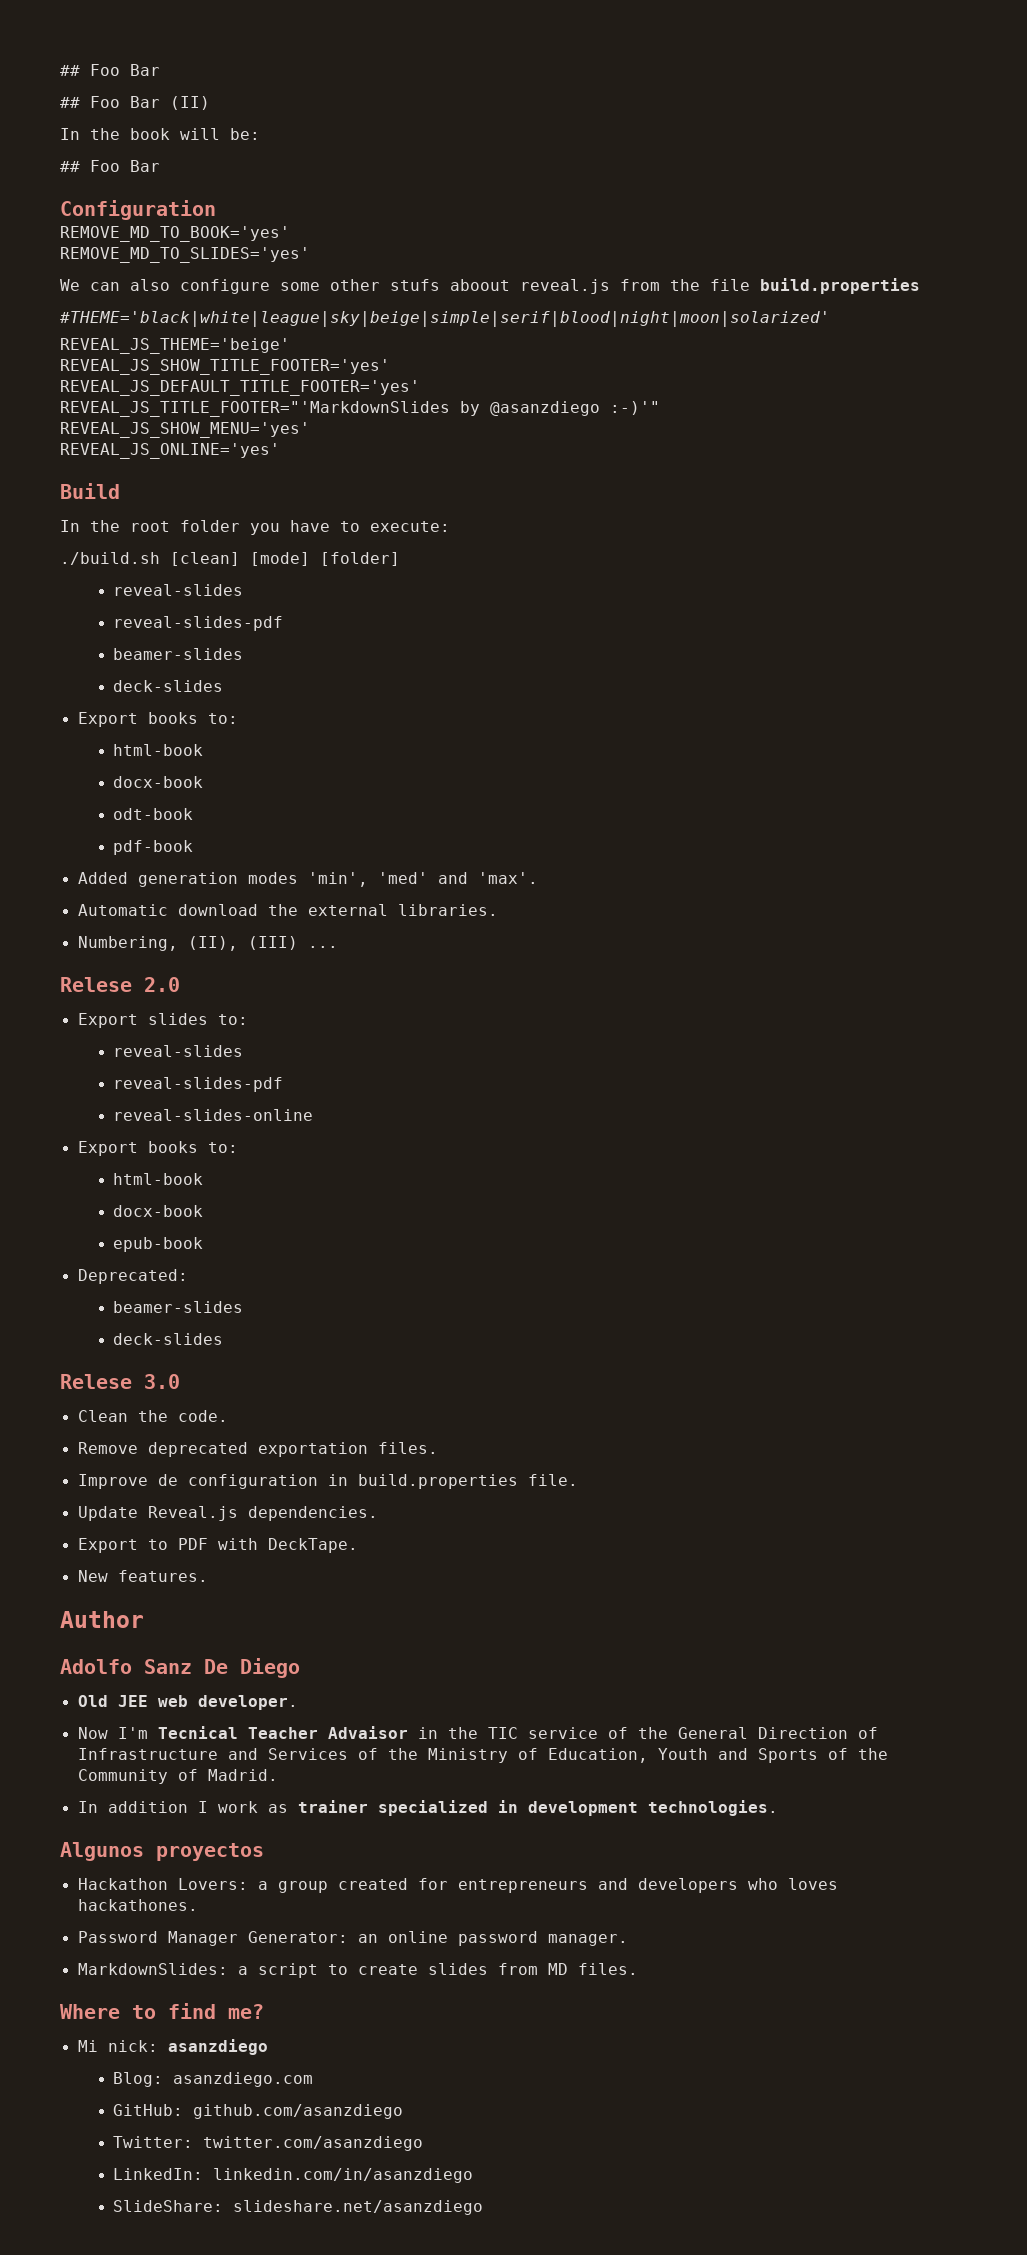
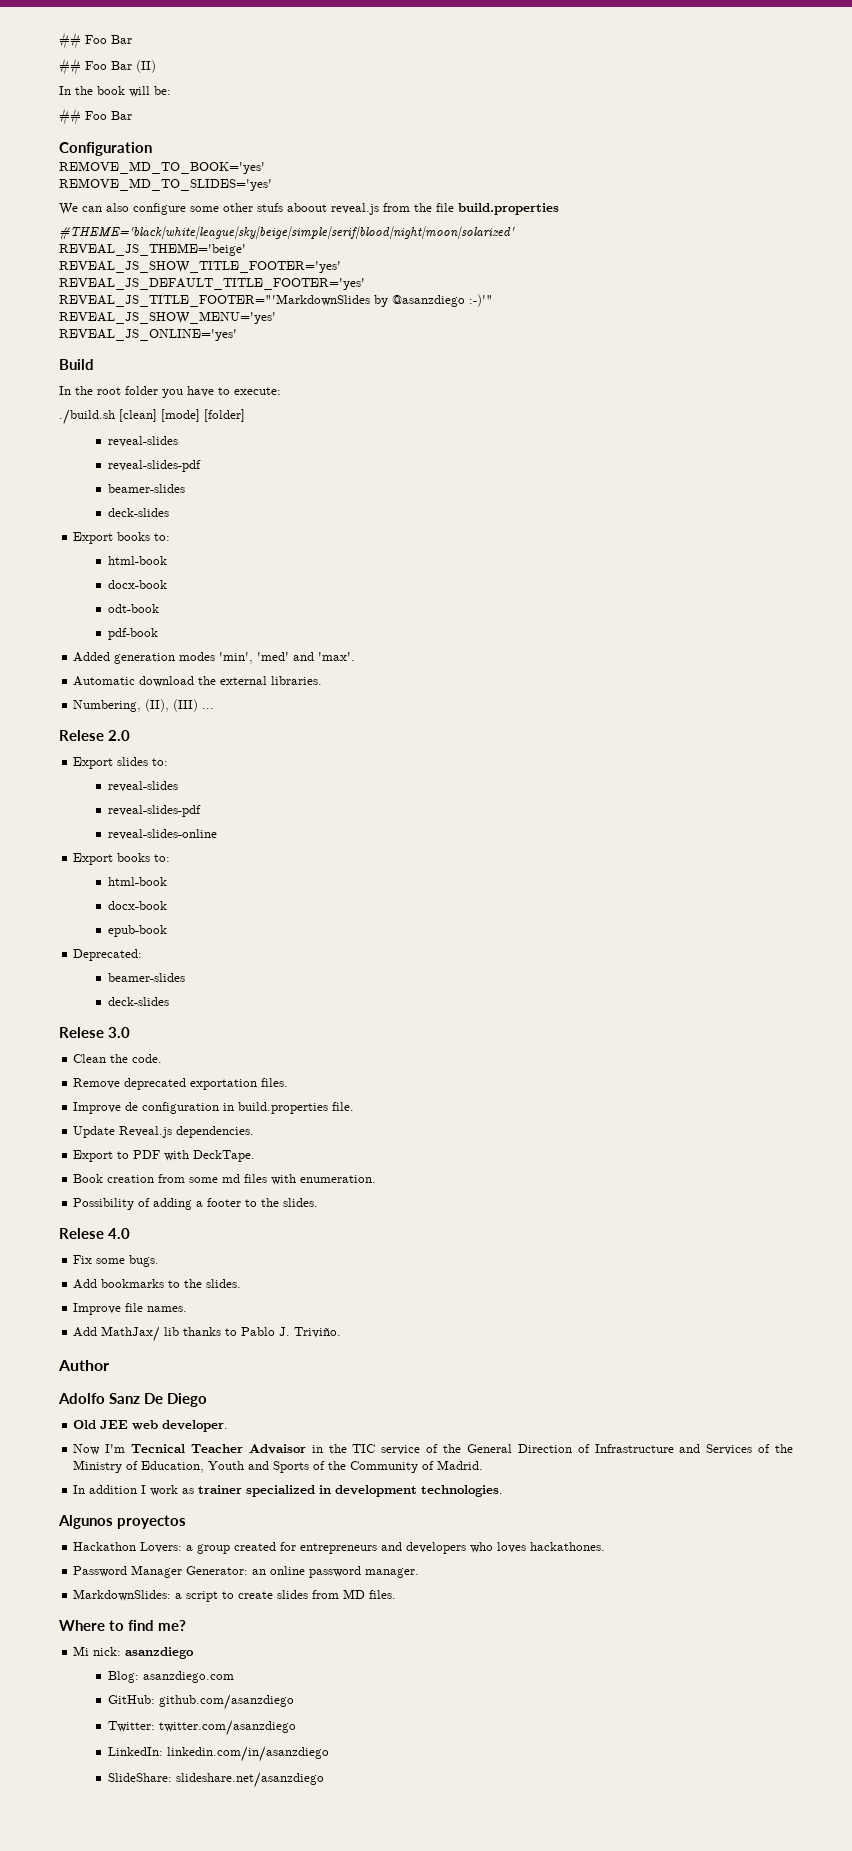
- New features.
+ Book creation from some md files with enumeration.
+ Possibility of adding a footer to the slides.
+ Relese 4.0
+ Fix some bugs.
+ Add bookmarks to the slides.
+ Improve file names.
+ Add MathJax/ lib thanks to Pablo J. Triviño.

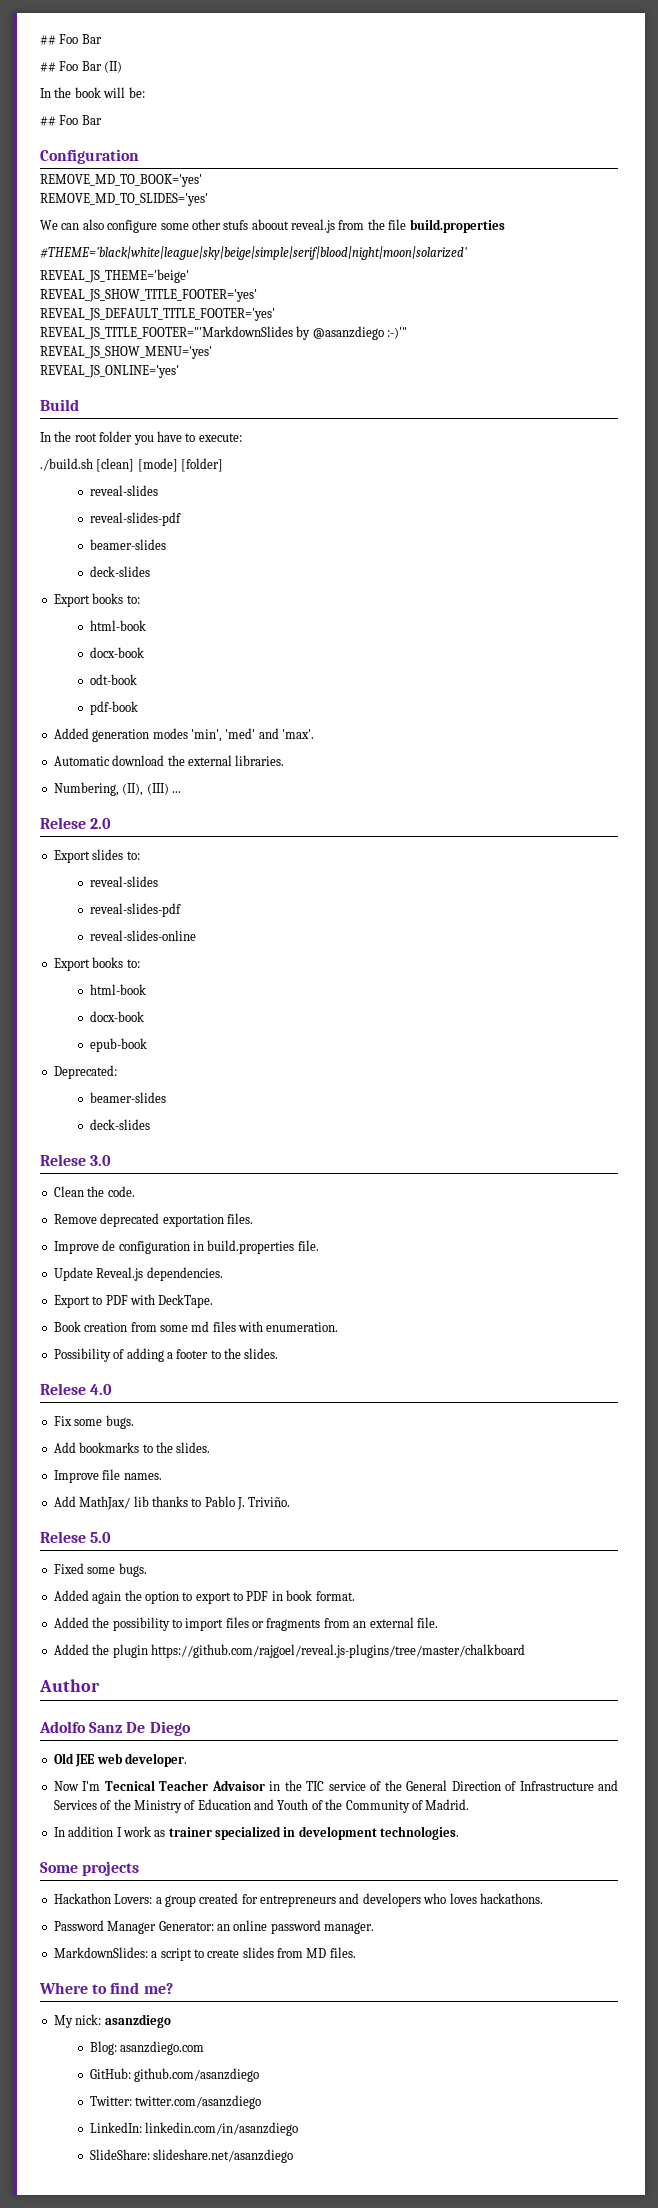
+ Relese 5.0
+ Fixed some bugs.
+ Added again the option to export to PDF in book format.
+ Added the possibility to import files or fragments from an external file.
+ Added the plugin https://github.com/rajgoel/reveal.js-plugins/tree/master/chalkboard
- Now I'm Tecnical Teacher Advaisor in the TIC service of the General Direction of Infrastructure and Services of the Ministry of Education, Youth and Sports of the Community of Madrid.
+ Now I'm Tecnical Teacher Advaisor in the TIC service of the General Direction of Infrastructure and Services of the Ministry of Education and Youth of the Community of Madrid.
- Algunos proyectos
+ Some projects
- Hackathon Lovers: a group created for entrepreneurs and developers who loves hackathones.
+ Hackathon Lovers: a group created for entrepreneurs and developers who loves hackathons.
- Mi nick: asanzdiego
+ My nick: asanzdiego

